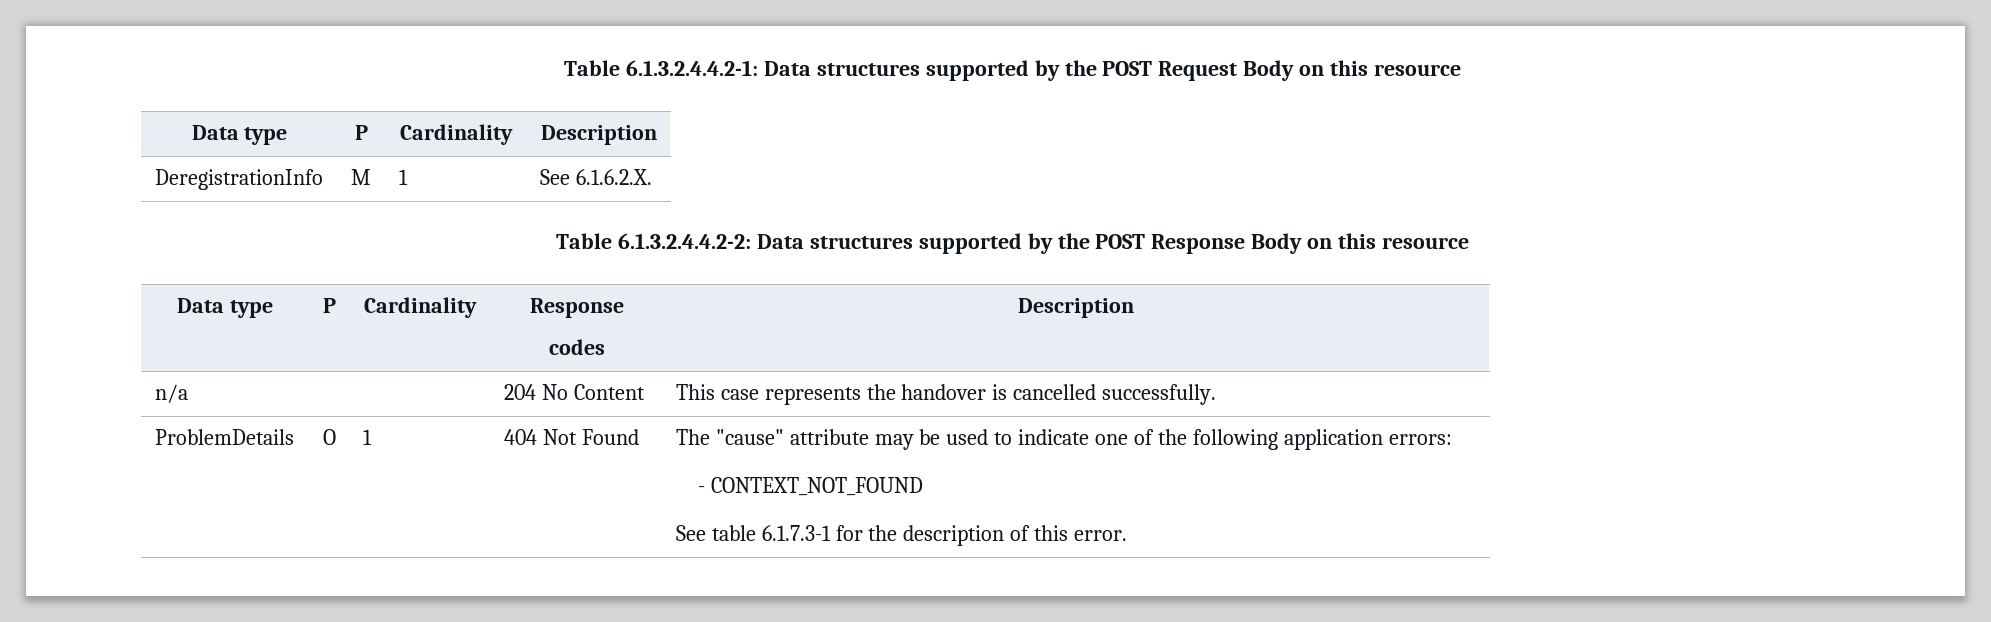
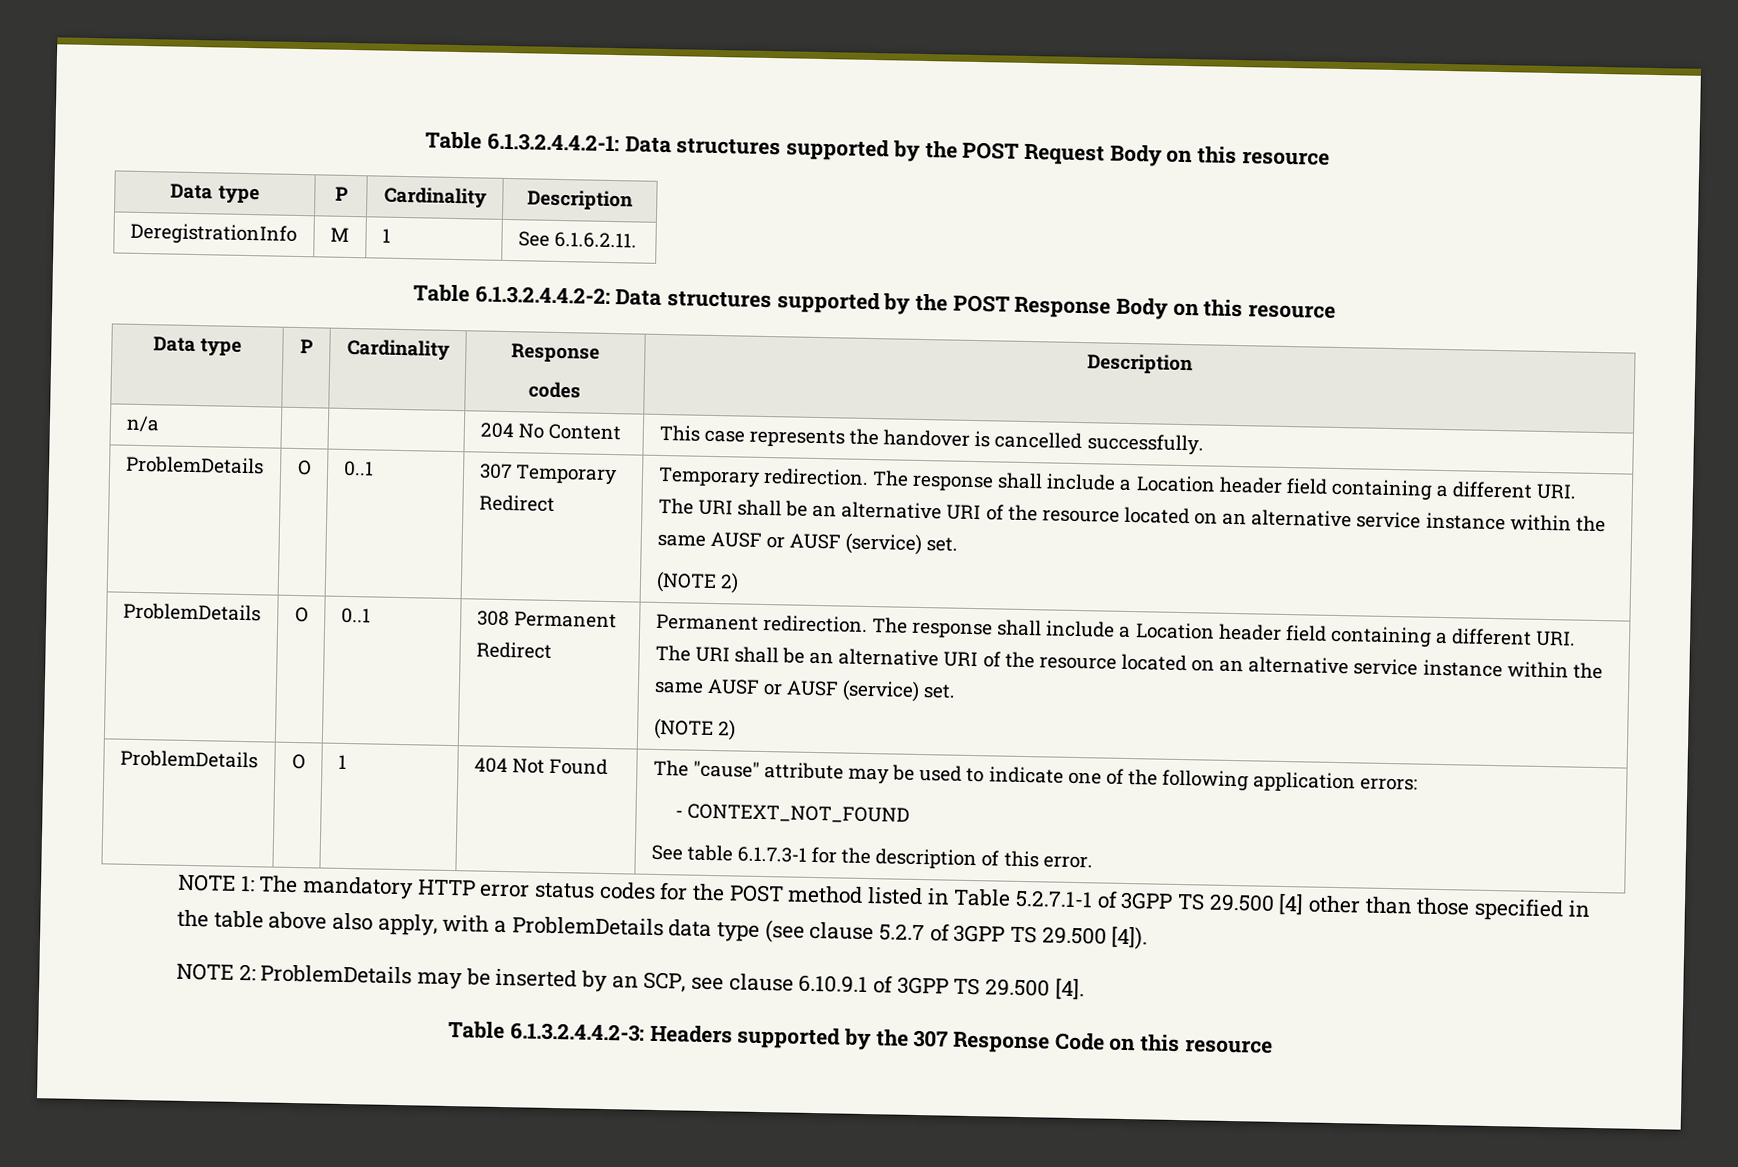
- DeregistrationInfo | M | 1 | See 6.1.6.2.X.
+ DeregistrationInfo | M | 1 | See 6.1.6.2.11.
+ ProblemDetails | O | 0..1 | 307 Temporary Redirect | Temporary redirection. The response shall include a Location header field containing a different URI. The URI shall be an alternative URI of the resource located on an alternative service instance within the same AUSF or AUSF (service) set.
+ (NOTE 2)
+ ProblemDetails | O | 0..1 | 308 Permanent Redirect | Permanent redirection. The response shall include a Location header field containing a different URI. The URI shall be an alternative URI of the resource located on an alternative service instance within the same AUSF or AUSF (service) set.
+ (NOTE 2)
+ NOTE 1: The mandatory HTTP error status codes for the POST method listed in Table 5.2.7.1-1 of 3GPP TS 29.500 [4] other than those specified in the table above also apply, with a ProblemDetails data type (see clause 5.2.7 of 3GPP TS 29.500 [4]).
+ NOTE 2: ProblemDetails may be inserted by an SCP, see clause 6.10.9.1 of 3GPP TS 29.500 [4].
+ Table 6.1.3.2.4.4.2-3: Headers supported by the 307 Response Code on this resource

